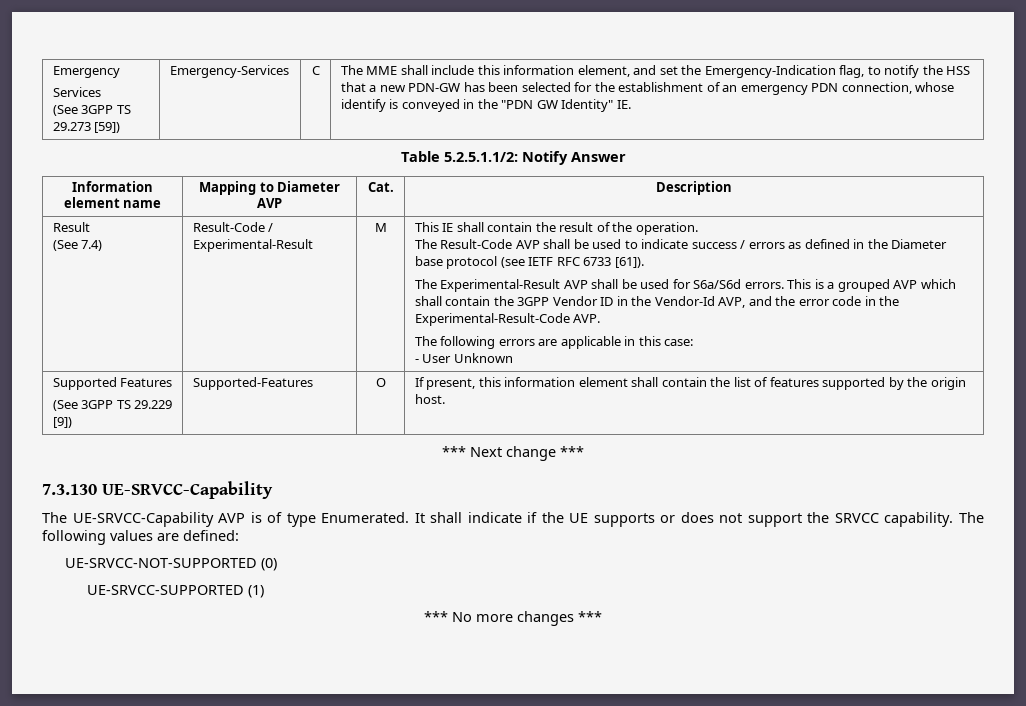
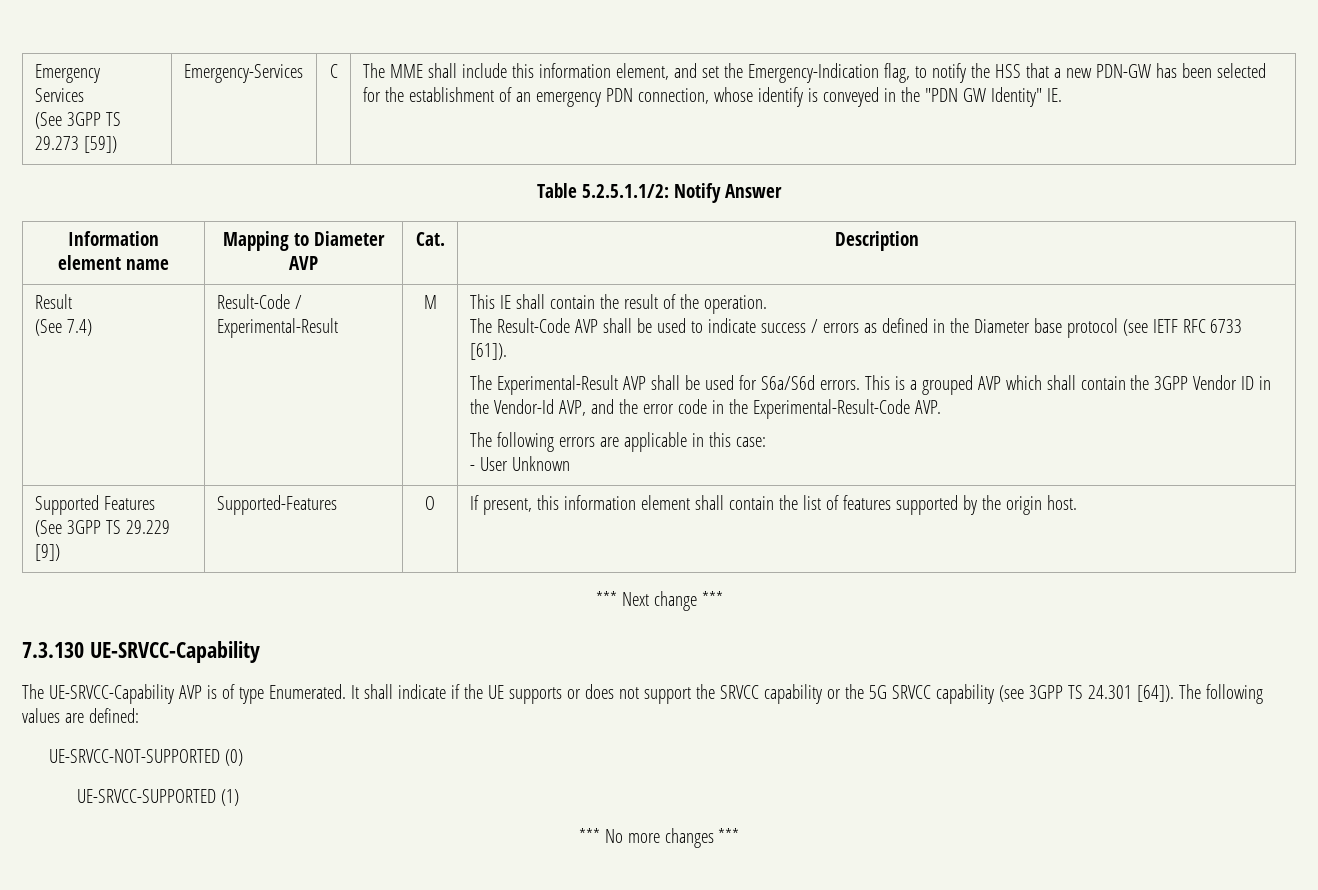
- It shall indicate if the UE supports or does not support the SRVCC capability.
+ It shall indicate if the UE supports or does not support the SRVCC capability or the 5G SRVCC capability (see 3GPP TS 24.301 [64]).

